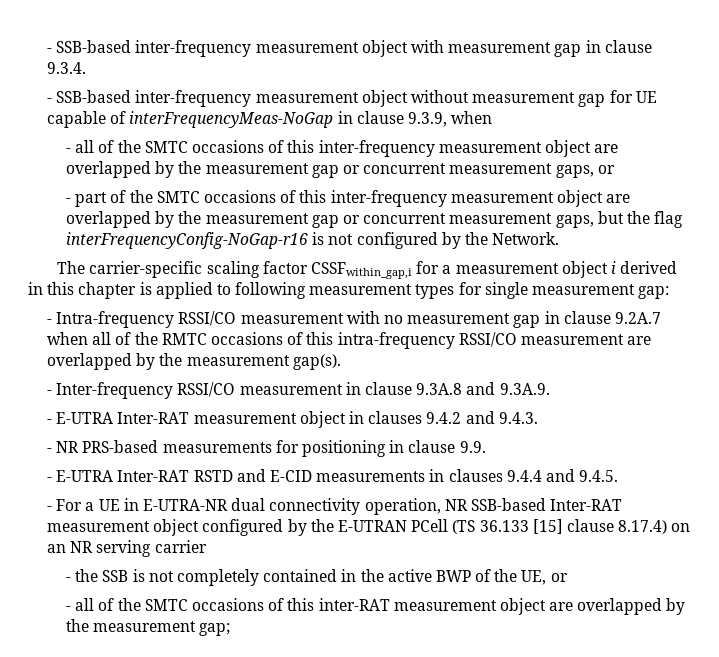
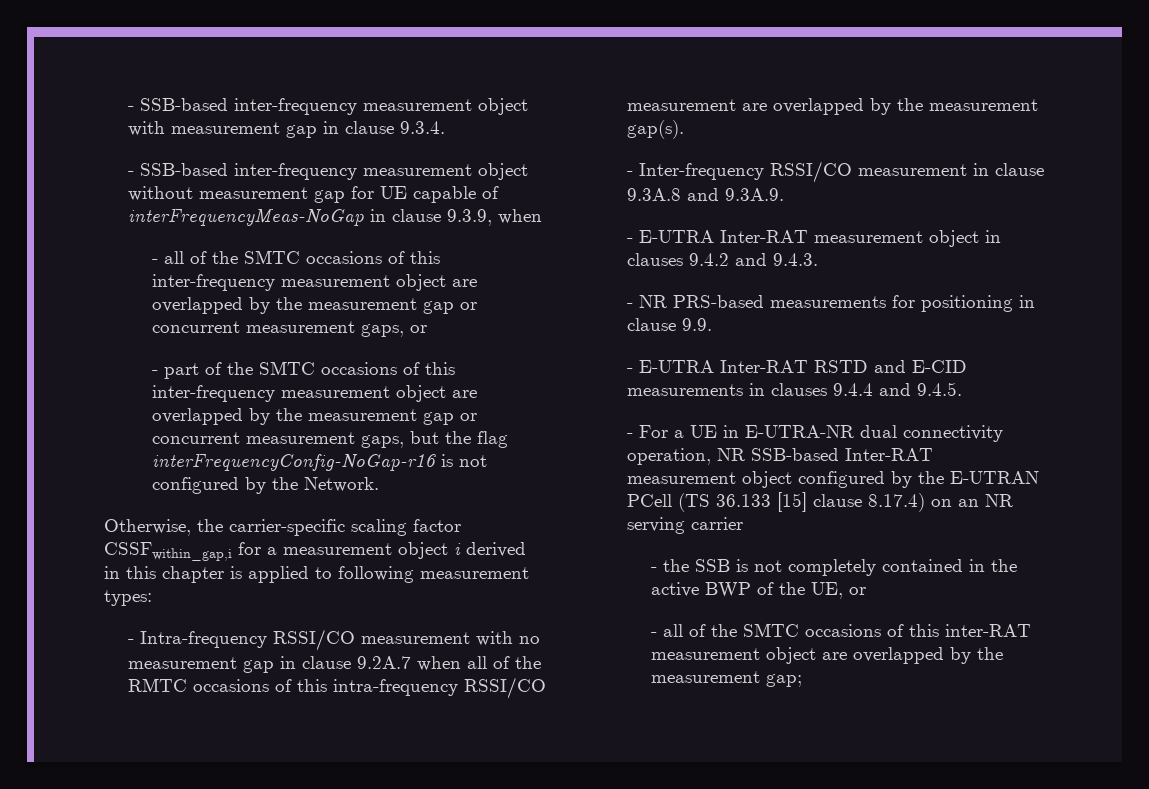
- The carrier-specific scaling factor CSSFwithin_gap,i for a measurement object i derived in this chapter is applied to following measurement types for single measurement gap:
+ Otherwise, the carrier-specific scaling factor CSSFwithin_gap,i for a measurement object i derived in this chapter is applied to following measurement types:

